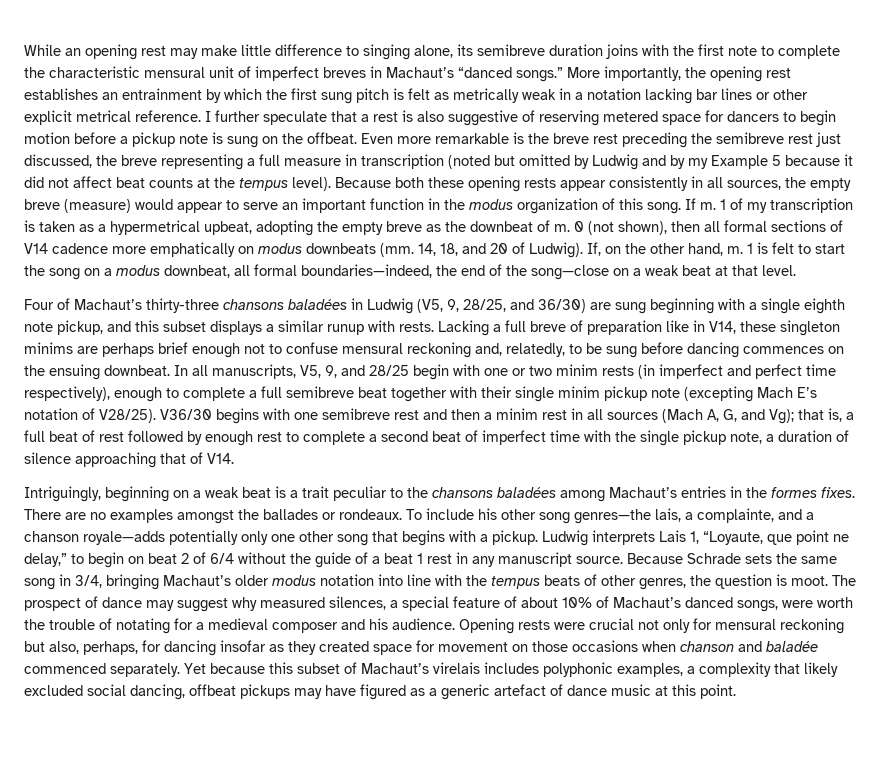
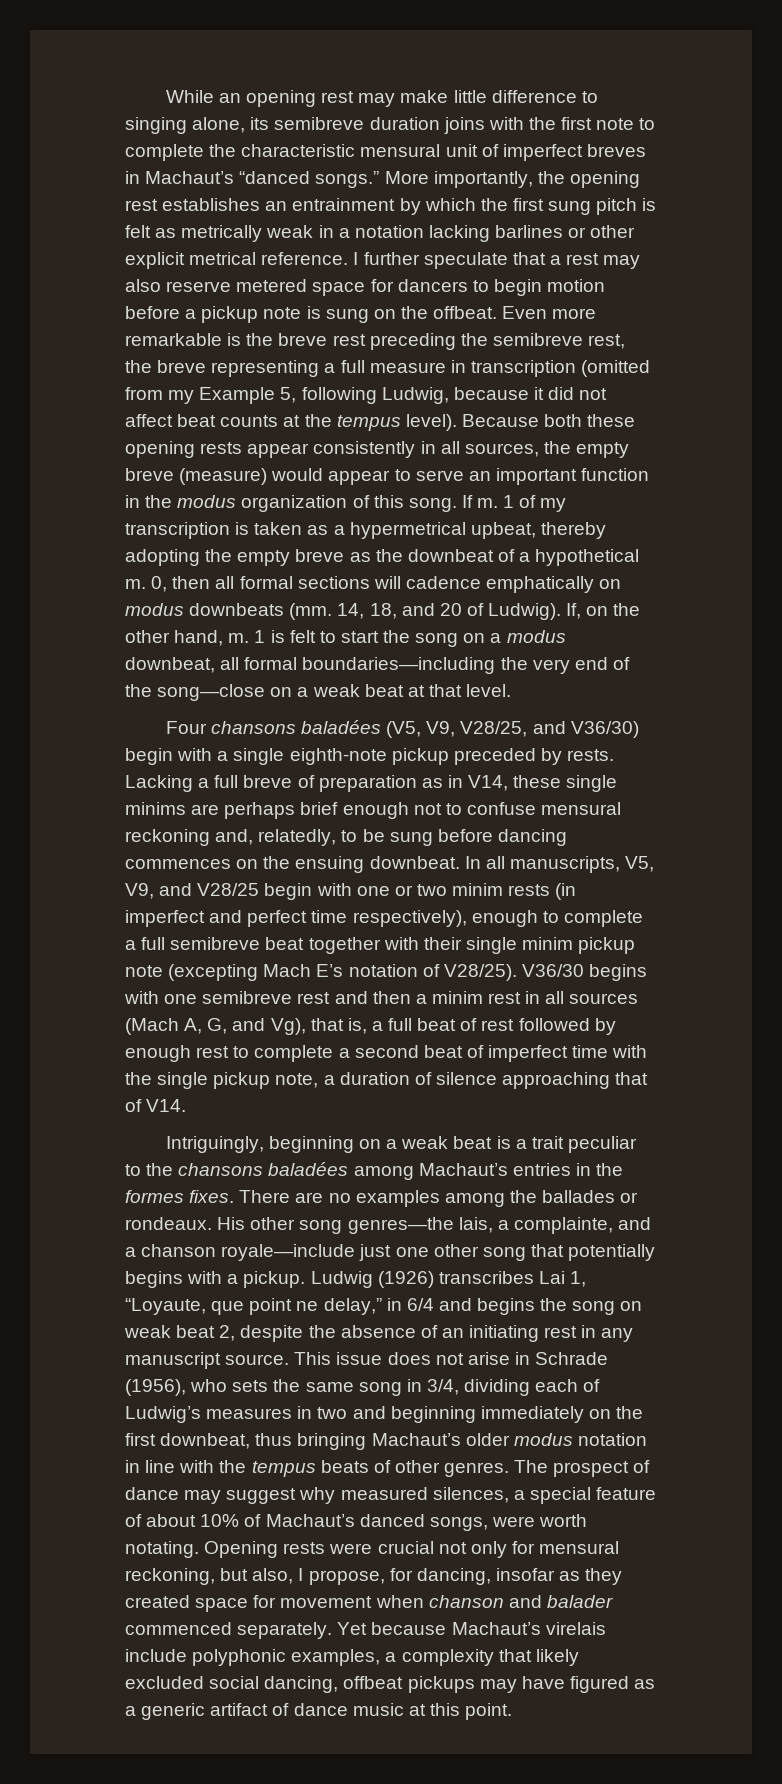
- More importantly, the opening rest establishes an entrainment by which the first sung pitch is felt as metrically weak in a notation lacking bar lines or other explicit metrical reference.
+ More importantly, the opening rest establishes an entrainment by which the first sung pitch is felt as metrically weak in a notation lacking barlines or other explicit metrical reference.
- I further speculate that a rest is also suggestive of reserving metered space for dancers to begin motion before a pickup note is sung on the offbeat.
+ I further speculate that a rest may also reserve metered space for dancers to begin motion before a pickup note is sung on the offbeat.
- Even more remarkable is the breve rest preceding the semibreve rest just discussed, the breve representing a full measure in transcription (noted but omitted by Ludwig and by my Example 5 because it did not affect beat counts at the tempus level).
+ Even more remarkable is the breve rest preceding the semibreve rest, the breve representing a full measure in transcription (omitted from my Example 5, following Ludwig, because it did not affect beat counts at the tempus level).
- 1 of my transcription is taken as a hypermetrical upbeat, adopting the empty breve as the downbeat of m. 0 (not shown), then all formal sections of V14 cadence more emphatically on modus downbeats (mm.
+ 1 of my transcription is taken as a hypermetrical upbeat, thereby adopting the empty breve as the downbeat of a hypothetical m. 0, then all formal sections will cadence emphatically on modus downbeats (mm.
- 1 is felt to start the song on a modus downbeat, all formal boundaries—indeed, the end of the song—close on a weak beat at that level.
+ 1 is felt to start the song on a modus downbeat, all formal boundaries—including the very end of the song—close on a weak beat at that level.
- Four of Machaut’s thirty-three chansons baladées in Ludwig (V5, 9, 28/25, and 36/30) are sung beginning with a single eighth note pickup, and this subset displays a similar runup with rests.
+ Four chansons baladées (V5, V9, V28/25, and V36/30) begin with a single eighth-note pickup preceded by rests.
- Lacking a full breve of preparation like in V14, these singleton minims are perhaps brief enough not to confuse mensural reckoning and, relatedly, to be sung before dancing commences on the ensuing downbeat.
+ Lacking a full breve of preparation as in V14, these single minims are perhaps brief enough not to confuse mensural reckoning and, relatedly, to be sung before dancing commences on the ensuing downbeat.
- In all manuscripts, V5, 9, and 28/25 begin with one or two minim rests (in imperfect and perfect time respectively), enough to complete a full semibreve beat together with their single minim pickup note (excepting Mach E’s notation of V28/25).
+ In all manuscripts, V5, V9, and V28/25 begin with one or two minim rests (in imperfect and perfect time respectively), enough to complete a full semibreve beat together with their single minim pickup note (excepting Mach E’s notation of V28/25).
- V36/30 begins with one semibreve rest and then a minim rest in all sources (Mach A, G, and Vg); that is, a full beat of rest followed by enough rest to complete a second beat of imperfect time with the single pickup note, a duration of silence approaching that of V14.
+ V36/30 begins with one semibreve rest and then a minim rest in all sources (Mach A, G, and Vg), that is, a full beat of rest followed by enough rest to complete a second beat of imperfect time with the single pickup note, a duration of silence approaching that of V14.
- There are no examples amongst the ballades or rondeaux.
+ There are no examples among the ballades or rondeaux.
- To include his other song genres—the lais, a complainte, and a chanson royale—adds potentially only one other song that begins with a pickup.
+ His other song genres—the lais, a complainte, and a chanson royale—include just one other song that potentially begins with a pickup.
- Ludwig interprets Lais 1, “Loyaute, que point ne delay,” to begin on beat 2 of 6/4 without the guide of a beat 1 rest in any manuscript source.
+ Ludwig (1926) transcribes Lai 1, “Loyaute, que point ne delay,” in 6/4 and begins the song on weak beat 2, despite the absence of an initiating rest in any manuscript source.
- Because Schrade sets the same song in 3/4, bringing Machaut’s older modus notation into line with the tempus beats of other genres, the question is moot.
+ This issue does not arise in Schrade (1956), who sets the same song in 3/4, dividing each of Ludwig’s measures in two and beginning immediately on the first downbeat, thus bringing Machaut’s older modus notation in line with the tempus beats of other genres.
- The prospect of dance may suggest why measured silences, a special feature of about 10% of Machaut’s danced songs, were worth the trouble of notating for a medieval composer and his audience.
+ The prospect of dance may suggest why measured silences, a special feature of about 10% of Machaut’s danced songs, were worth notating.
- Opening rests were crucial not only for mensural reckoning but also, perhaps, for dancing insofar as they created space for movement on those occasions when chanson and baladée commenced separately.
+ Opening rests were crucial not only for mensural reckoning, but also, I propose, for dancing, insofar as they created space for movement when chanson and balader commenced separately.
- Yet because this subset of Machaut’s virelais includes polyphonic examples, a complexity that likely excluded social dancing, offbeat pickups may have figured as a generic artefact of dance music at this point.
+ Yet because Machaut’s virelais include polyphonic examples, a complexity that likely excluded social dancing, offbeat pickups may have figured as a generic artifact of dance music at this point.

